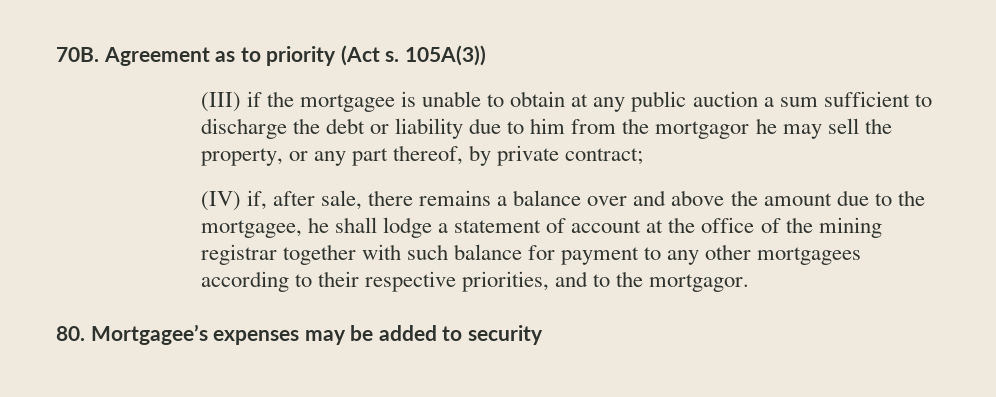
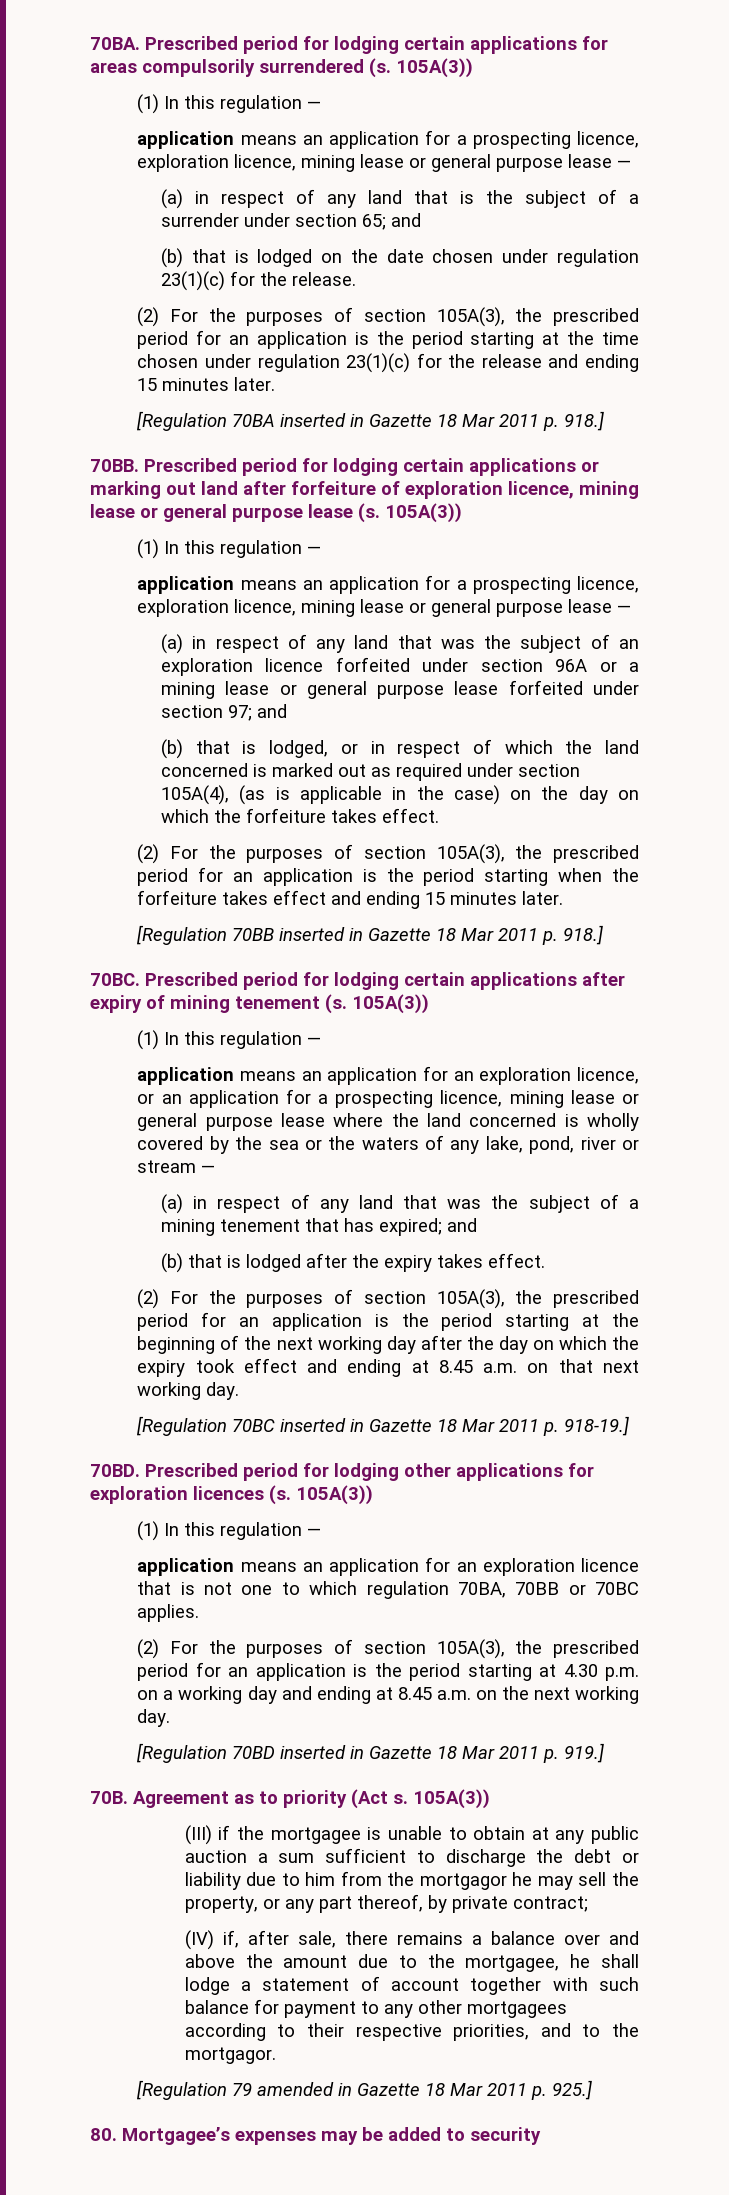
+ 70BA. Prescribed period for lodging certain applications for areas compulsorily surrendered (s. 105A(3))
+ (1) In this regulation —
+ application means an application for a prospecting licence, exploration licence, mining lease or general purpose lease —
+ (a) in respect of any land that is the subject of a surrender under section 65; and
+ (b) that is lodged on the date chosen under regulation 23(1)(c) for the release.
+ (2) For the purposes of section 105A(3), the prescribed period for an application is the period starting at the time chosen under regulation 23(1)(c) for the release and ending 15 minutes later.
+ [Regulation 70BA inserted in Gazette 18 Mar 2011 p. 918.]
+ 70BB. Prescribed period for lodging certain applications or marking out land after forfeiture of exploration licence, mining lease or general purpose lease (s. 105A(3))
+ (1) In this regulation —
+ application means an application for a prospecting licence, exploration licence, mining lease or general purpose lease —
+ (a) in respect of any land that was the subject of an exploration licence forfeited under section 96A or a mining lease or general purpose lease forfeited under section 97; and
+ (b) that is lodged, or in respect of which the land concerned is marked out as required under section 105A(4), (as is applicable in the case) on the day on which the forfeiture takes effect.
+ (2) For the purposes of section 105A(3), the prescribed period for an application is the period starting when the forfeiture takes effect and ending 15 minutes later.
+ [Regulation 70BB inserted in Gazette 18 Mar 2011 p. 918.]
+ 70BC. Prescribed period for lodging certain applications after expiry of mining tenement (s. 105A(3))
+ (1) In this regulation —
+ application means an application for an exploration licence, or an application for a prospecting licence, mining lease or general purpose lease where the land concerned is wholly covered by the sea or the waters of any lake, pond, river or stream —
+ (a) in respect of any land that was the subject of a mining tenement that has expired; and
+ (b) that is lodged after the expiry takes effect.
+ (2) For the purposes of section 105A(3), the prescribed period for an application is the period starting at the beginning of the next working day after the day on which the expiry took effect and ending at 8.45 a.m. on that next working day.
+ [Regulation 70BC inserted in Gazette 18 Mar 2011 p. 918-19.]
+ 70BD. Prescribed period for lodging other applications for exploration licences (s. 105A(3))
+ (1) In this regulation —
+ application means an application for an exploration licence that is not one to which regulation 70BA, 70BB or 70BC applies.
+ (2) For the purposes of section 105A(3), the prescribed period for an application is the period starting at 4.30 p.m. on a working day and ending at 8.45 a.m. on the next working day.
+ [Regulation 70BD inserted in Gazette 18 Mar 2011 p. 919.]
- (IV) if, after sale, there remains a balance over and above the amount due to the mortgagee, he shall lodge a statement of account at the office of the mining registrar together with such balance for payment to any other mortgagees according to their respective priorities, and to the mortgagor.
+ (IV) if, after sale, there remains a balance over and above the amount due to the mortgagee, he shall lodge a statement of account together with such balance for payment to any other mortgagees according to their respective priorities, and to the mortgagor.
+ [Regulation 79 amended in Gazette 18 Mar 2011 p. 925.]

